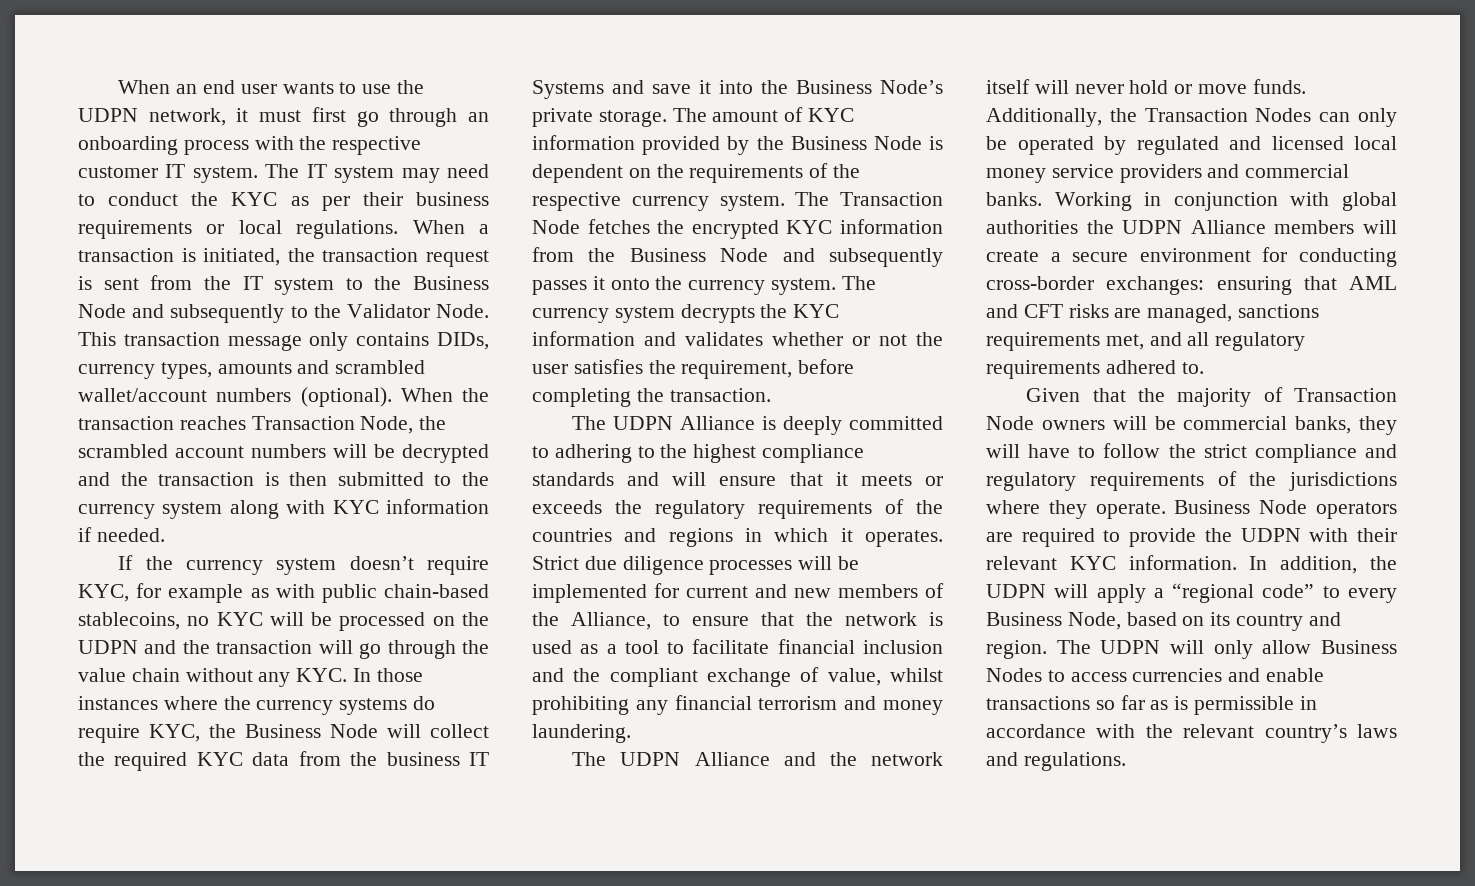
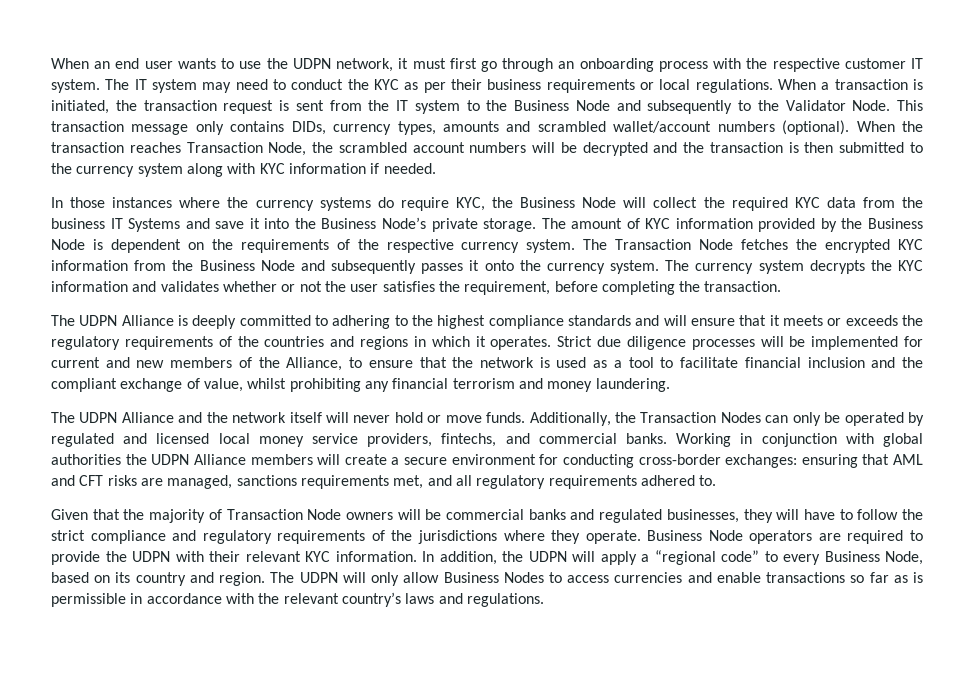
- If the currency system doesn’t require KYC, for example as with public chain-based stablecoins, no KYC will be processed on the UDPN and the transaction will go through the value chain without any KYC. In those instances where the currency systems do require KYC, the Business Node will collect the required KYC data from the business IT Systems and save it into the Business Node’s private storage.
+ In those instances where the currency systems do require KYC, the Business Node will collect the required KYC data from the business IT Systems and save it into the Business Node’s private storage.
- Additionally, the Transaction Nodes can only be operated by regulated and licensed local money service providers and commercial banks.
+ Additionally, the Transaction Nodes can only be operated by regulated and licensed local money service providers, fintechs, and commercial banks.
- Given that the majority of Transaction Node owners will be commercial banks, they will have to follow the strict compliance and regulatory requirements of the jurisdictions where they operate.
+ Given that the majority of Transaction Node owners will be commercial banks and regulated businesses, they will have to follow the strict compliance and regulatory requirements of the jurisdictions where they operate.

